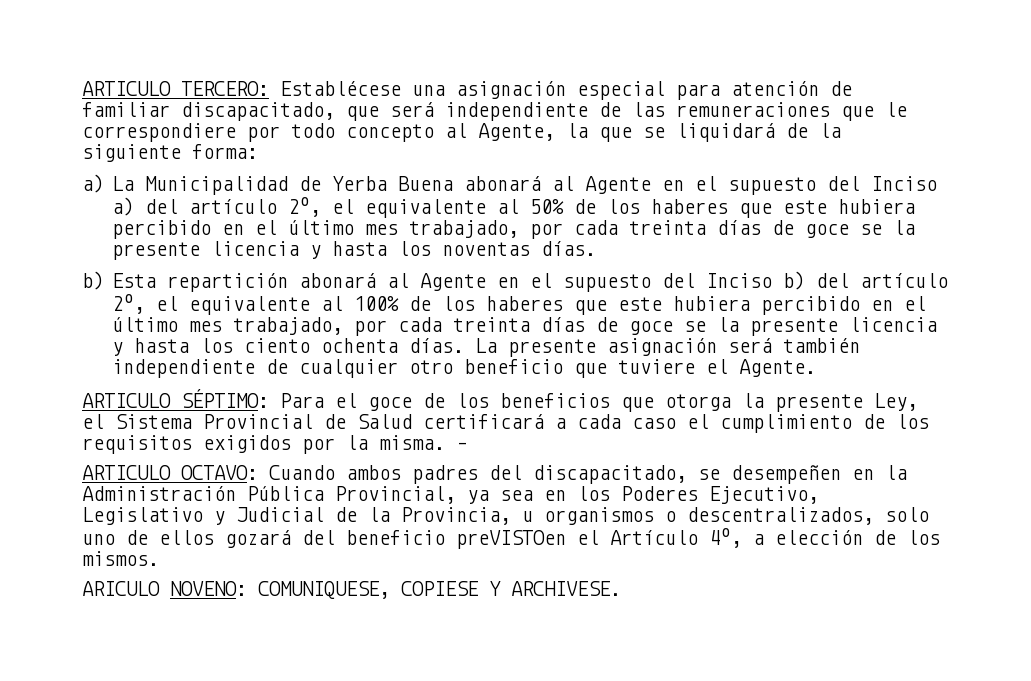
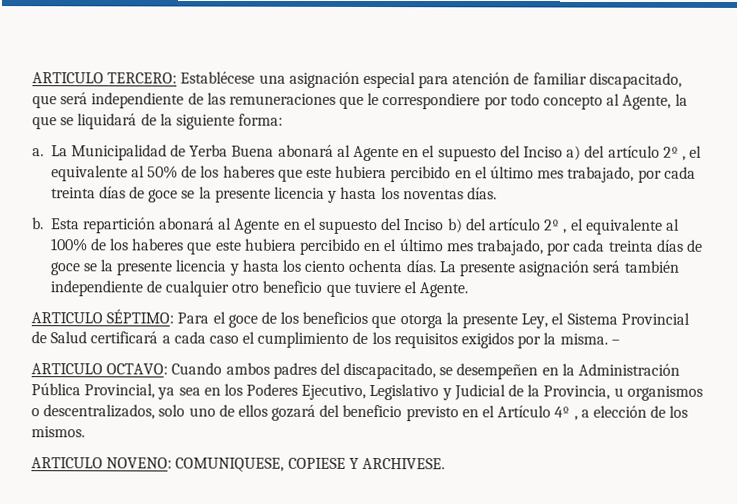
- a) La Municipalidad de Yerba Buena abonará al Agente en el supuesto del Inciso a) del artículo 2º, el equivalente al 50% de los haberes que este hubiera percibido en el último mes trabajado, por cada treinta días de goce se la presente licencia y hasta los noventas días.
+ a. La Municipalidad de Yerba Buena abonará al Agente en el supuesto del Inciso a) del artículo 2º , el equivalente al 50% de los haberes que este hubiera percibido en el último mes trabajado, por cada treinta días de goce se la presente licencia y hasta los noventas días.
- b) Esta repartición abonará al Agente en el supuesto del Inciso b) del artículo 2º, el equivalente al 100% de los haberes que este hubiera percibido en el último mes trabajado, por cada treinta días de goce se la presente licencia y hasta los ciento ochenta días.
+ b. Esta repartición abonará al Agente en el supuesto del Inciso b) del artículo 2º , el equivalente al 100% de los haberes que este hubiera percibido en el último mes trabajado, por cada treinta días de goce se la presente licencia y hasta los ciento ochenta días.
- ARTICULO OCTAVO: Cuando ambos padres del discapacitado, se desempeñen en la Administración Pública Provincial, ya sea en los Poderes Ejecutivo, Legislativo y Judicial de la Provincia, u organismos o descentralizados, solo uno de ellos gozará del beneficio preVISTOen el Artículo 4º, a elección de los mismos.
+ ARTICULO OCTAVO: Cuando ambos padres del discapacitado, se desempeñen en la Administración Pública Provincial, ya sea en los Poderes Ejecutivo, Legislativo y Judicial de la Provincia, u organismos o descentralizados, solo uno de ellos gozará del beneficio previsto en el Artículo 4º , a elección de los mismos.
- ARICULO NOVENO: COMUNIQUESE, COPIESE Y ARCHIVESE.
+ ARTICULO NOVENO: COMUNIQUESE, COPIESE Y ARCHIVESE.

